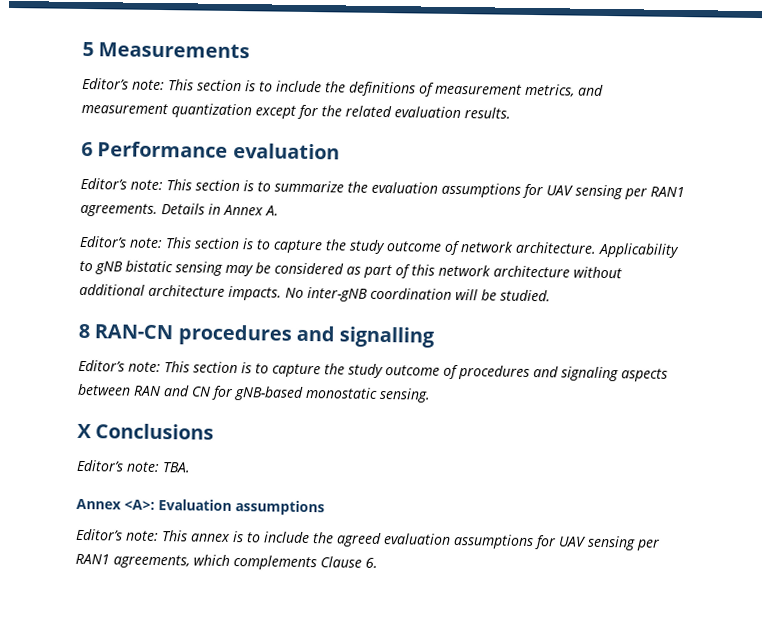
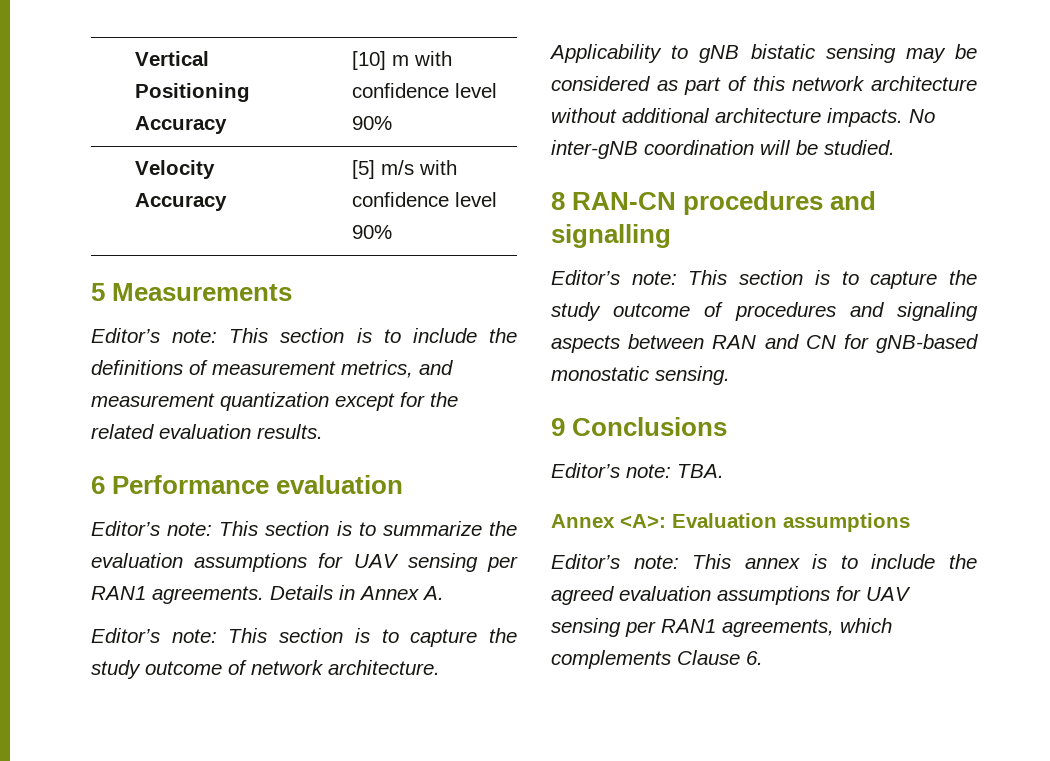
+ Vertical Positioning Accuracy | [10] m with confidence level 90%
+ Velocity Accuracy | [5] m/s with confidence level 90%
- X Conclusions
+ 9 Conclusions

